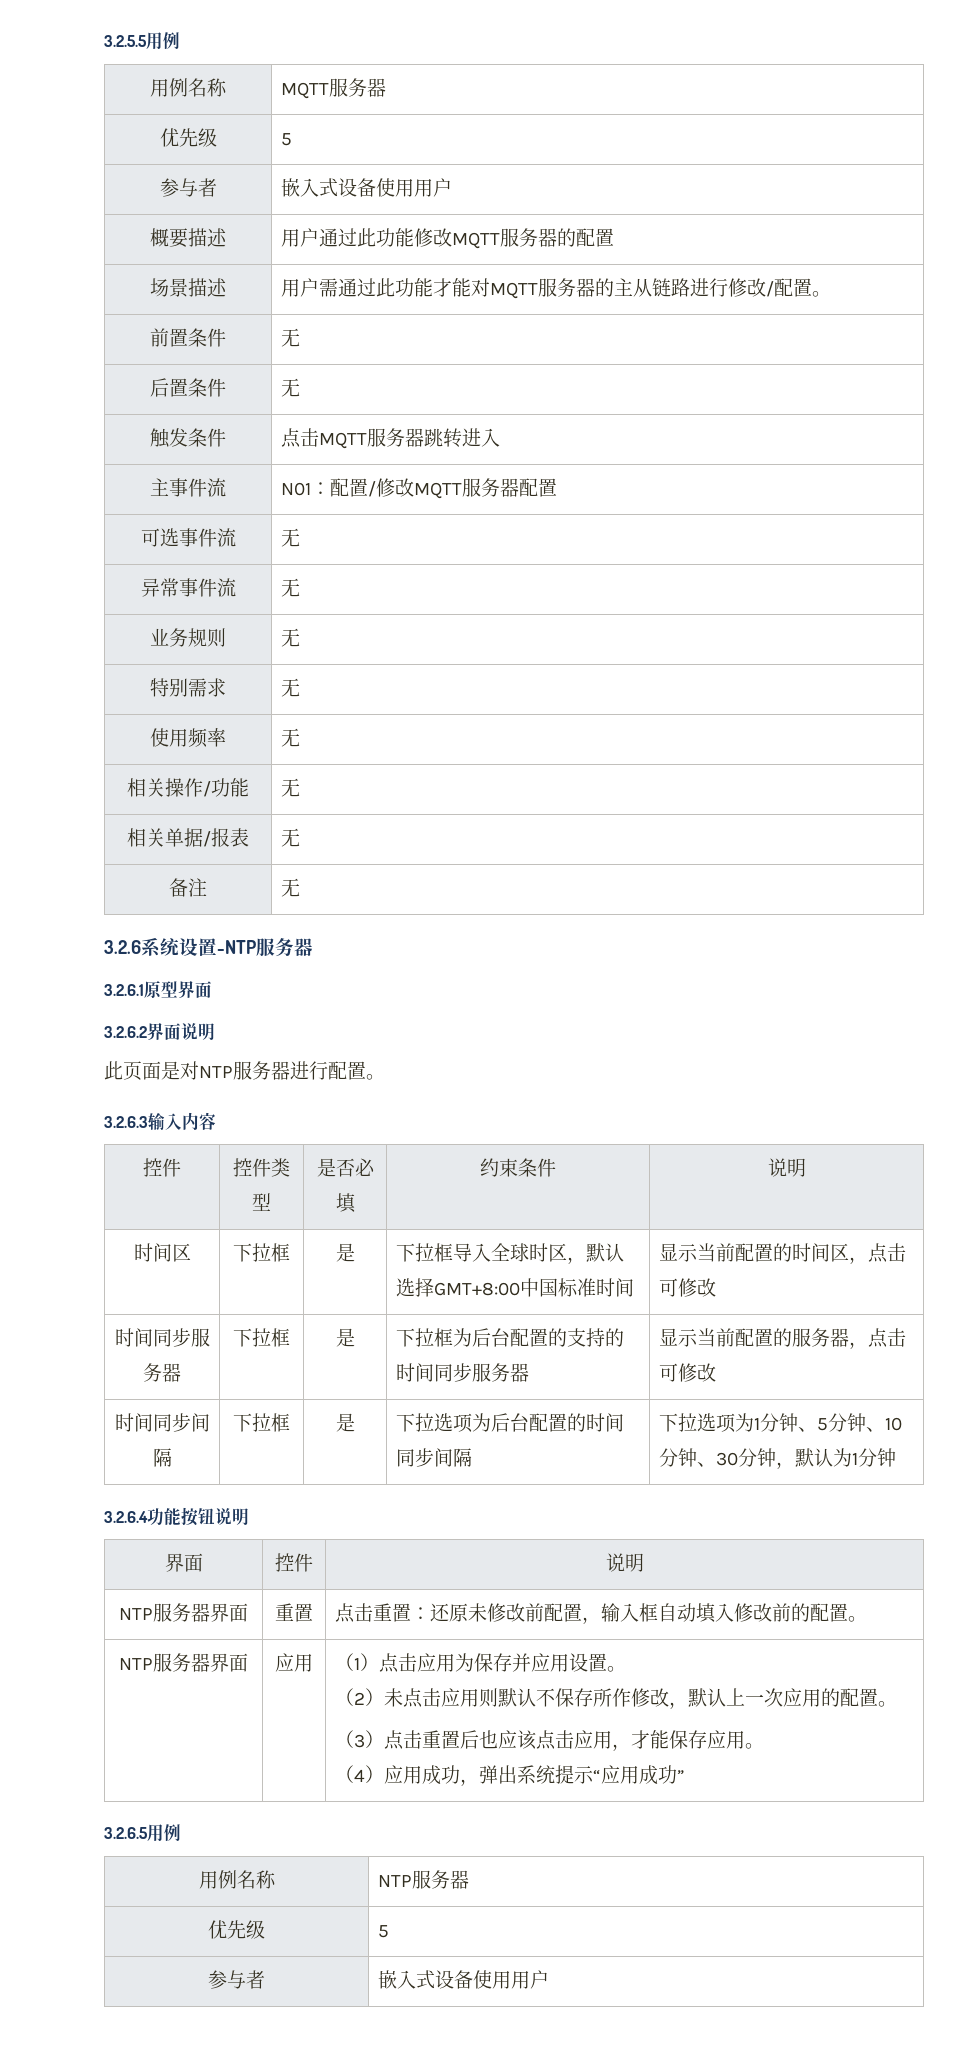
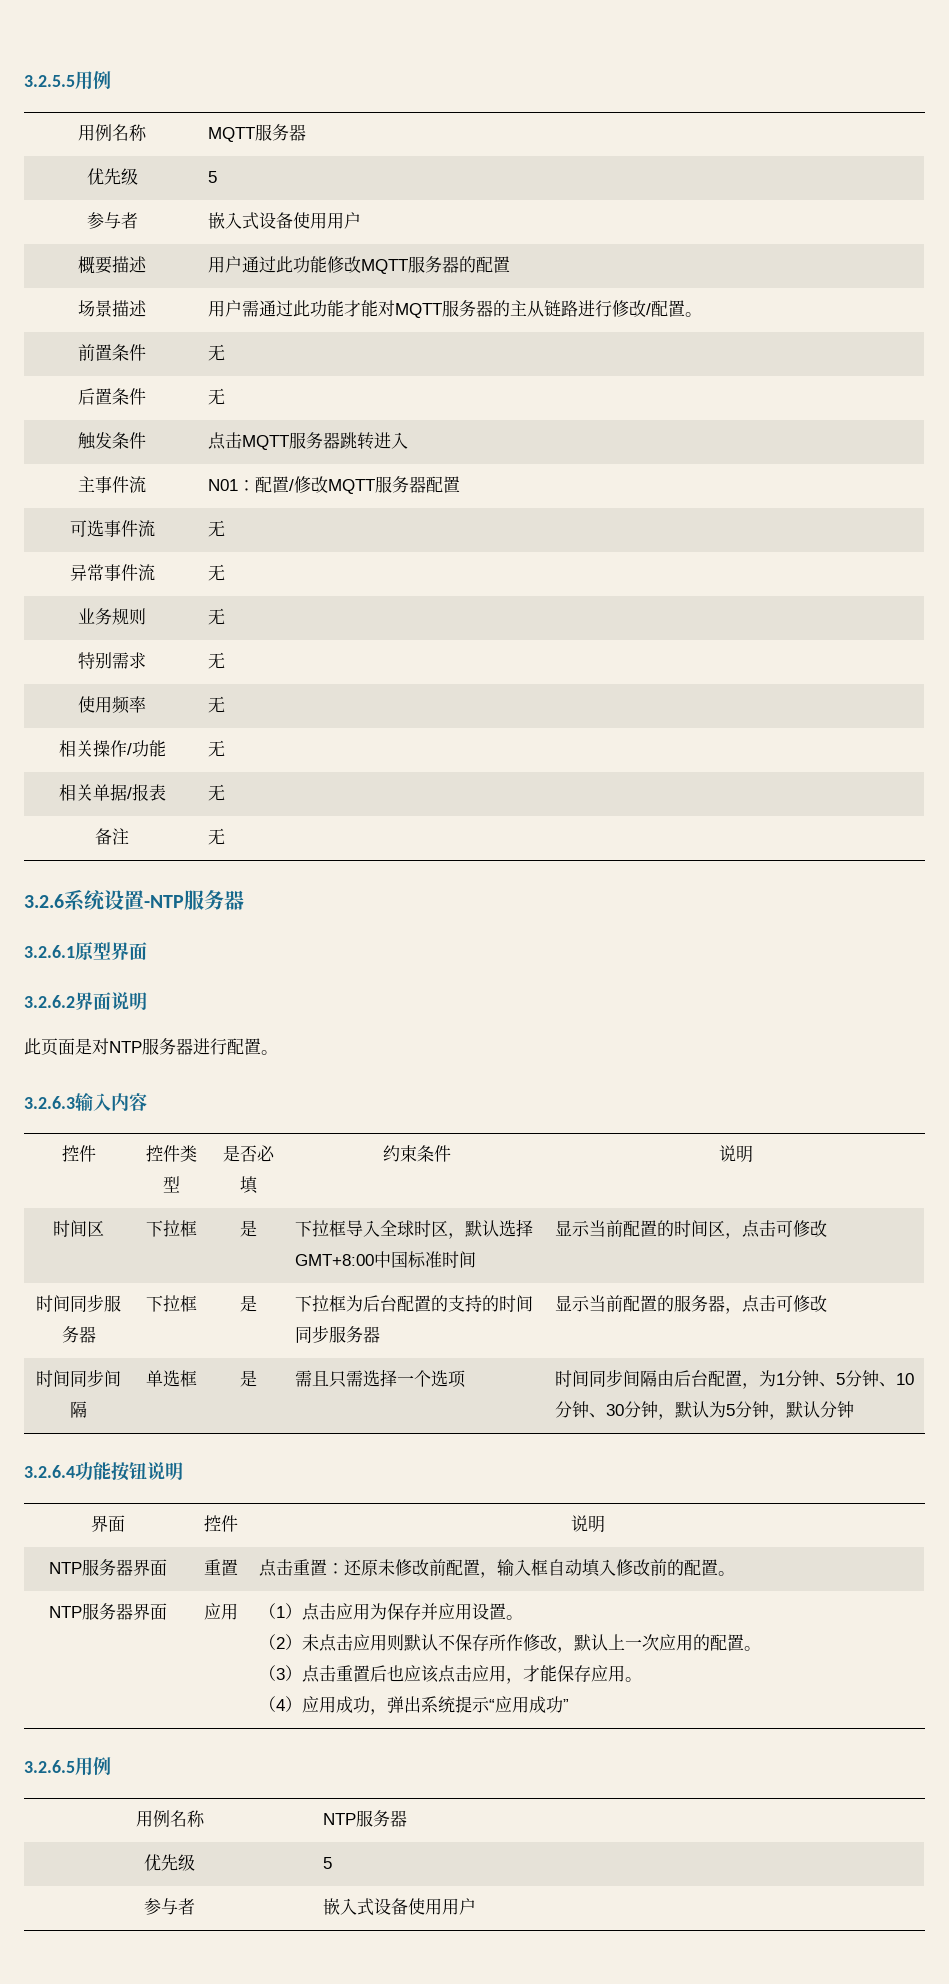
- 时间同步间隔 | 下拉框 | 是 | 下拉选项为后台配置的时间同步间隔 | 下拉选项为1分钟、5分钟、10分钟、30分钟，默认为1分钟
+ 时间同步间隔 | 单选框 | 是 | 需且只需选择一个选项 | 时间同步间隔由后台配置，为1分钟、5分钟、10分钟、30分钟，默认为5分钟，默认分钟

